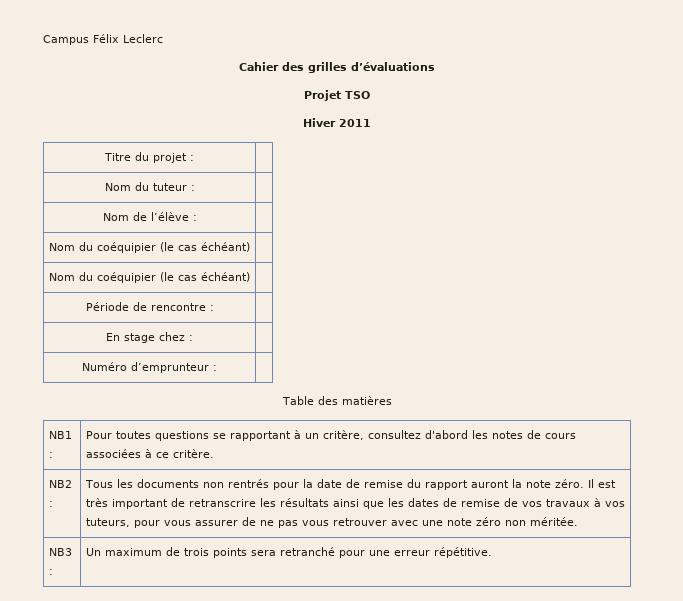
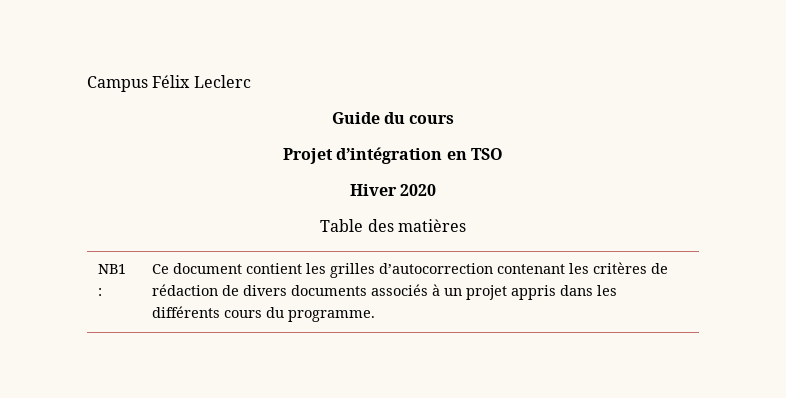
- Cahier des grilles d’évaluations
+ Guide du cours
- Projet TSO
+ Projet d’intégration en TSO
- Hiver 2011
- Titre du projet : |
- Nom du tuteur : |
- Nom de l’élève : |
- Nom du coéquipier (le cas échéant) |
- Nom du coéquipier (le cas échéant) |
- Période de rencontre : |
- En stage chez : |
- Numéro d’emprunteur : |
+ Hiver 2020
- NB1 : | Pour toutes questions se rapportant à un critère, consultez d'abord les notes de cours associées à ce critère.
- NB2 : | Tous les documents non rentrés pour la date de remise du rapport auront la note zéro. Il est très important de retranscrire les résultats ainsi que les dates de remise de vos travaux à vos tuteurs, pour vous assurer de ne pas vous retrouver avec une note zéro non méritée.
- NB3 : | Un maximum de trois points sera retranché pour une erreur répétitive.
+ NB1 : | Ce document contient les grilles d’autocorrection contenant les critères de rédaction de divers documents associés à un projet appris dans les différents cours du programme.

